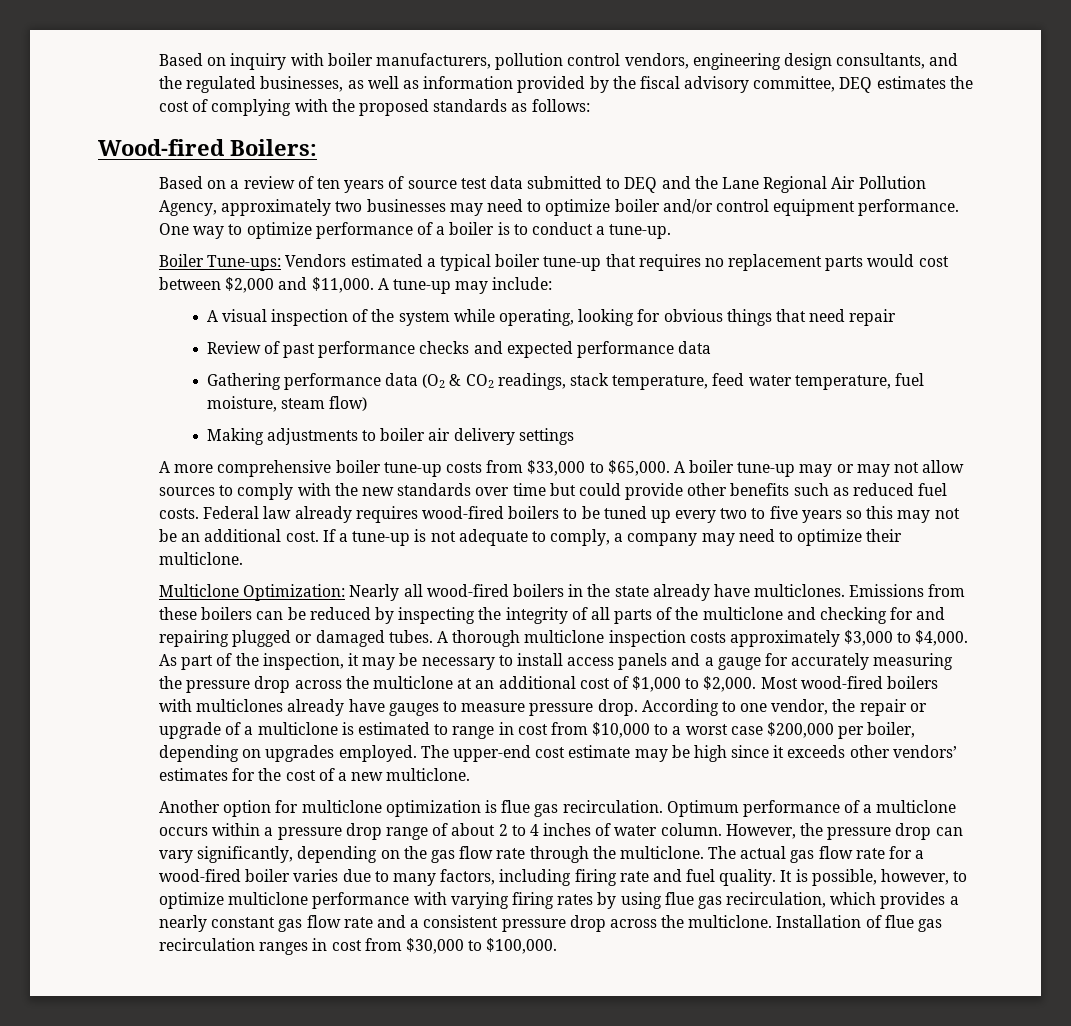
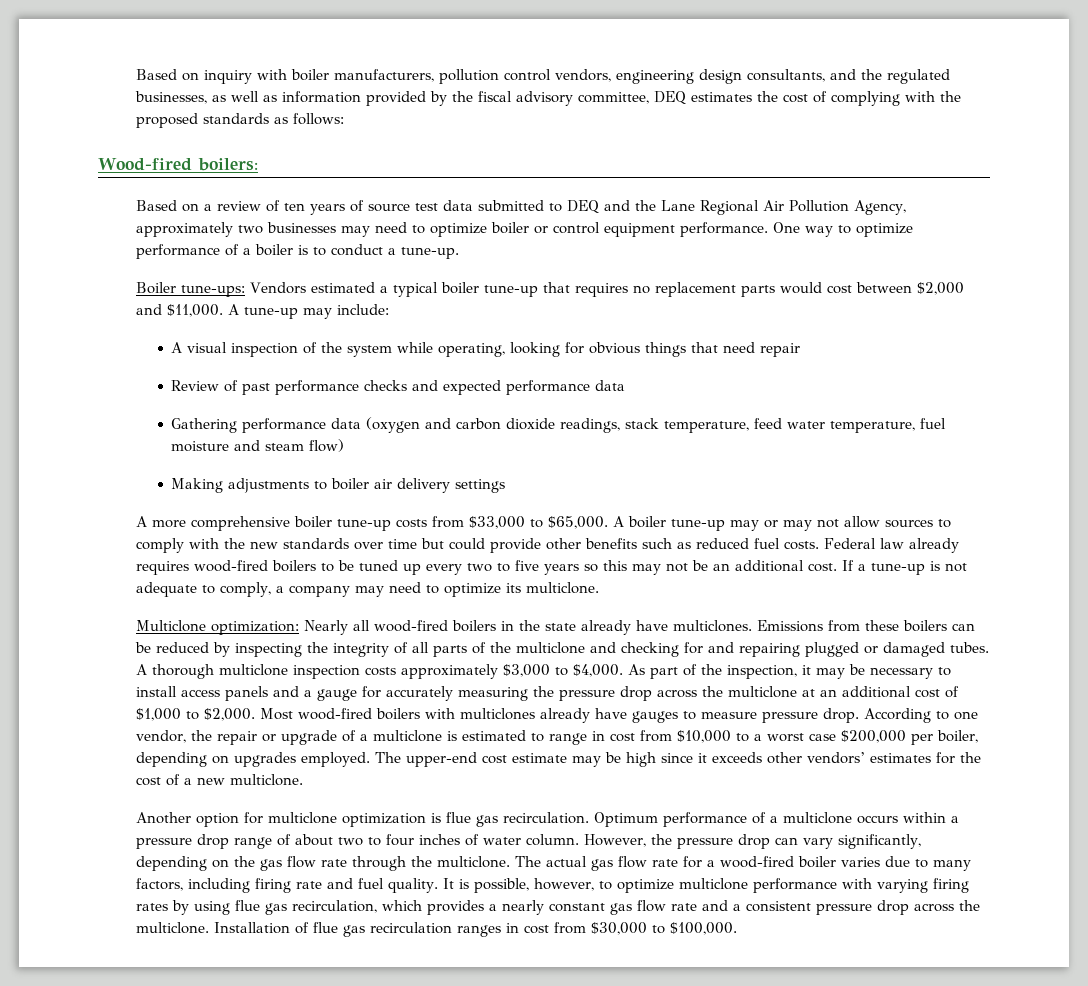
- Wood-fired Boilers:
+ Wood-fired boilers:
- Based on a review of ten years of source test data submitted to DEQ and the Lane Regional Air Pollution Agency, approximately two businesses may need to optimize boiler and/or control equipment performance.
+ Based on a review of ten years of source test data submitted to DEQ and the Lane Regional Air Pollution Agency, approximately two businesses may need to optimize boiler or control equipment performance.
- Boiler Tune-ups: Vendors estimated a typical boiler tune-up that requires no replacement parts would cost between $2,000 and $11,000.
+ Boiler tune-ups: Vendors estimated a typical boiler tune-up that requires no replacement parts would cost between $2,000 and $11,000.
- Gathering performance data (O2 & CO2 readings, stack temperature, feed water temperature, fuel moisture, steam flow)
+ Gathering performance data (oxygen and carbon dioxide readings, stack temperature, feed water temperature, fuel moisture and steam flow)
- If a tune-up is not adequate to comply, a company may need to optimize their multiclone.
+ If a tune-up is not adequate to comply, a company may need to optimize its multiclone.
- Multiclone Optimization: Nearly all wood-fired boilers in the state already have multiclones.
+ Multiclone optimization: Nearly all wood-fired boilers in the state already have multiclones.
- Optimum performance of a multiclone occurs within a pressure drop range of about 2 to 4 inches of water column.
+ Optimum performance of a multiclone occurs within a pressure drop range of about two to four inches of water column.

